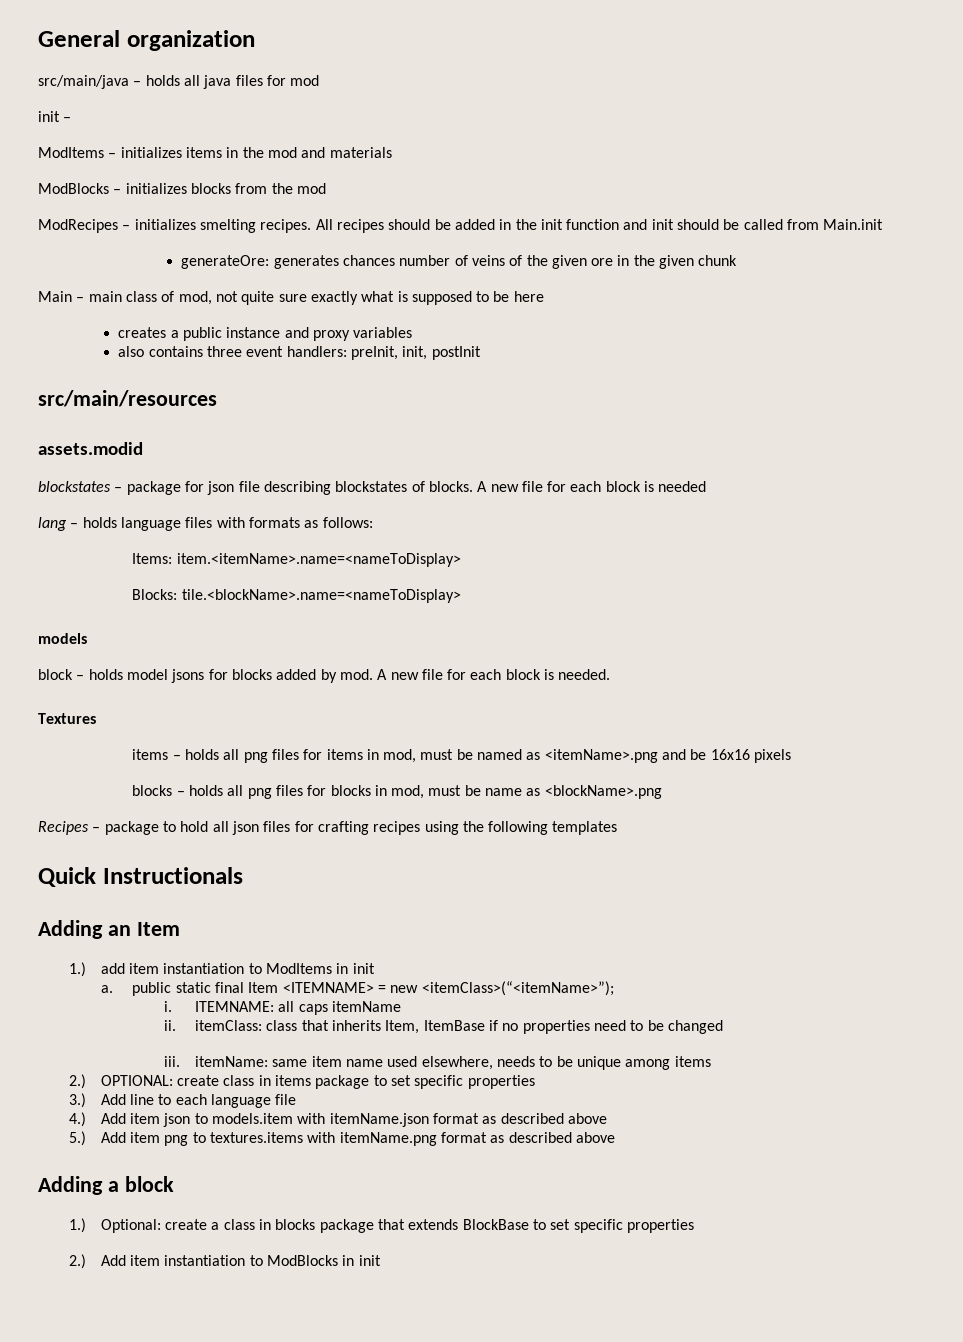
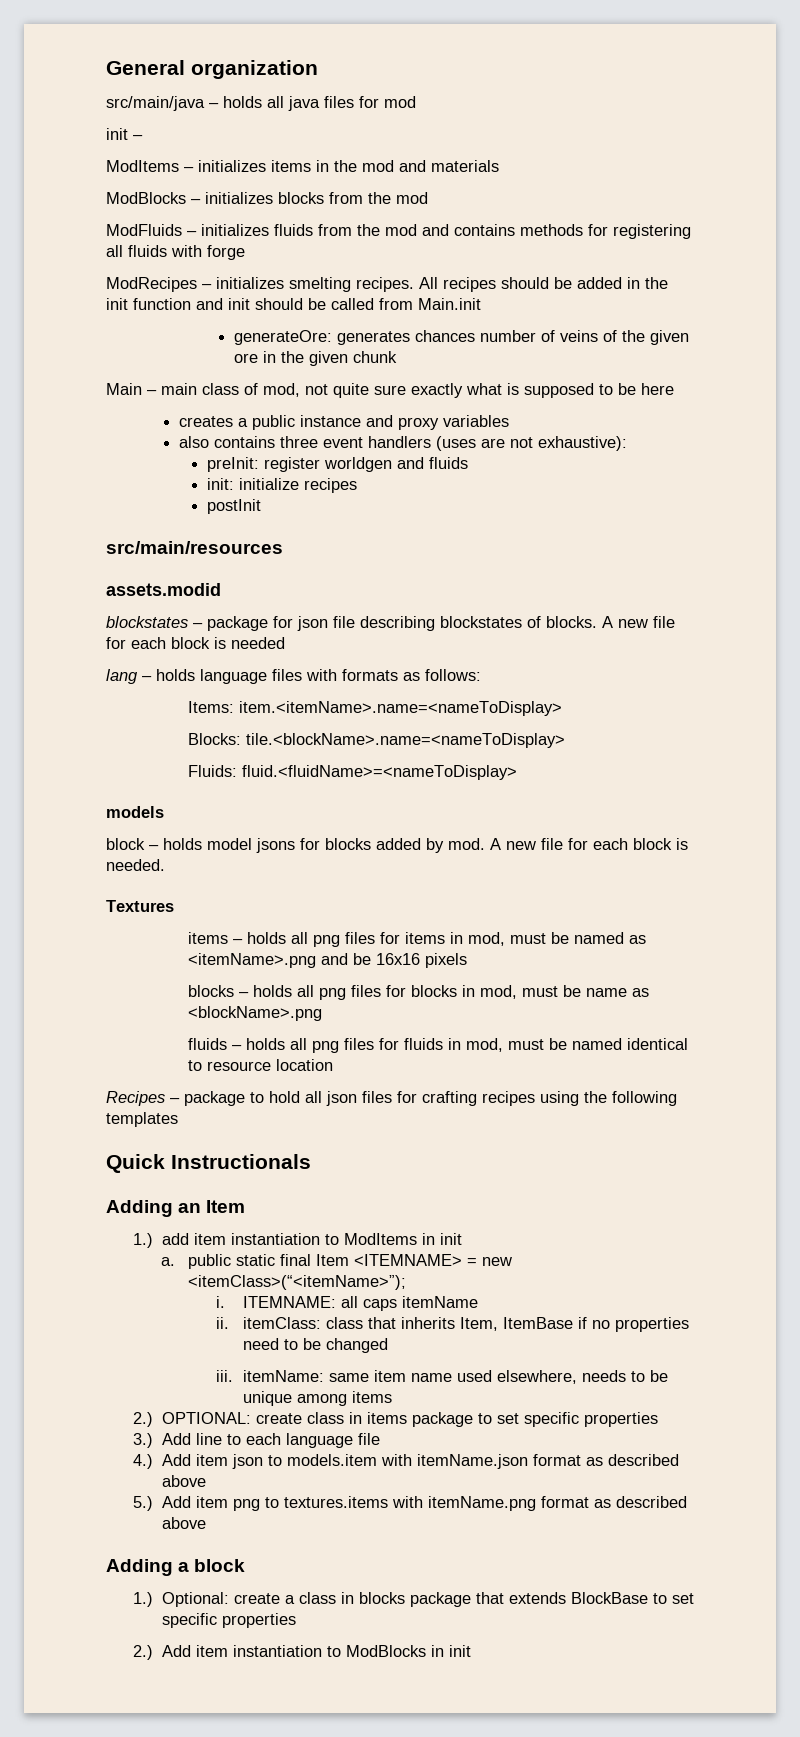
+ ModFluids – initializes fluids from the mod and contains methods for registering all fluids with forge
- also contains three event handlers: preInit, init, postInit
+ also contains three event handlers (uses are not exhaustive):
+ preInit: register worldgen and fluids
+ init: initialize recipes
+ postInit
+ Fluids: fluid.<fluidName>=<nameToDisplay>
+ fluids – holds all png files for fluids in mod, must be named identical to resource location

